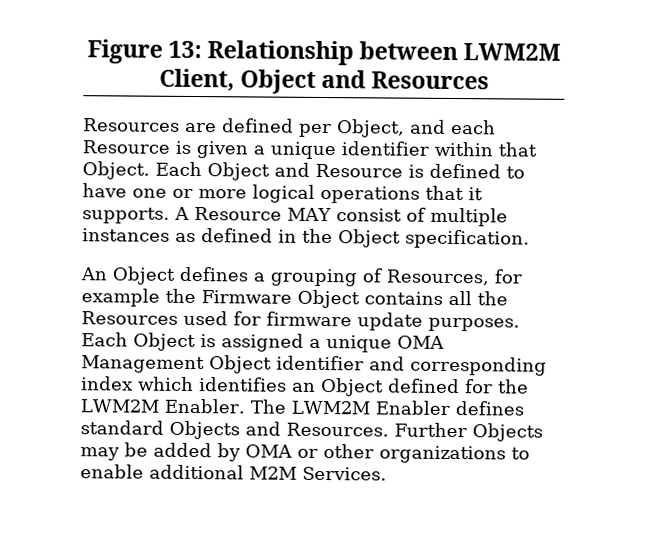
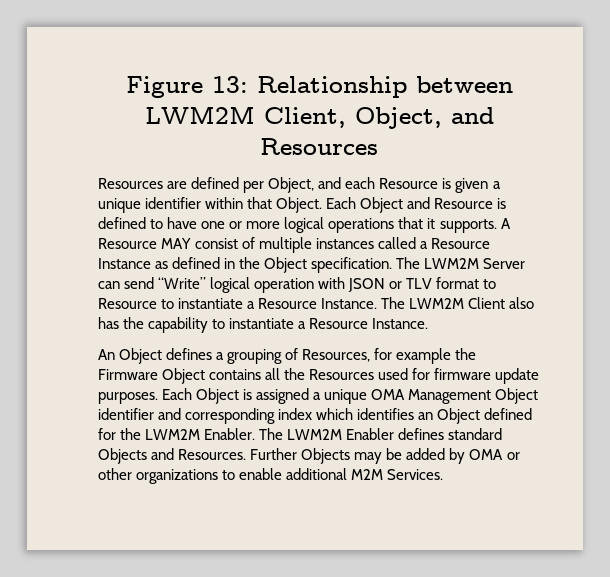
- Figure 13: Relationship between LWM2M Client, Object and Resources
+ Figure 13: Relationship between LWM2M Client, Object, and Resources
- A Resource MAY consist of multiple instances as defined in the Object specification.
+ A Resource MAY consist of multiple instances called a Resource Instance as defined in the Object specification. The LWM2M Server can send “Write” logical operation with JSON or TLV format to Resource to instantiate a Resource Instance. The LWM2M Client also has the capability to instantiate a Resource Instance.

